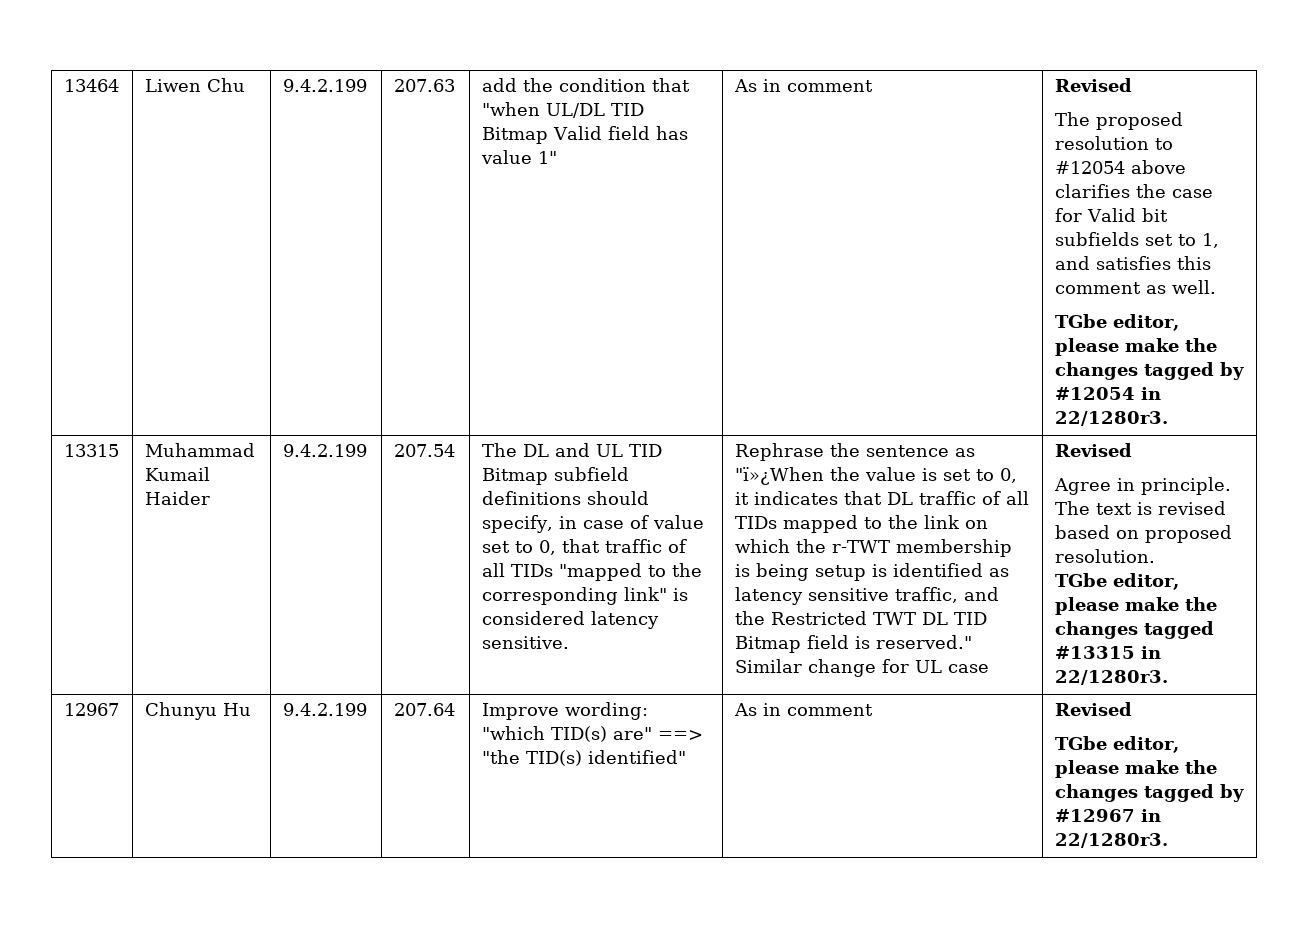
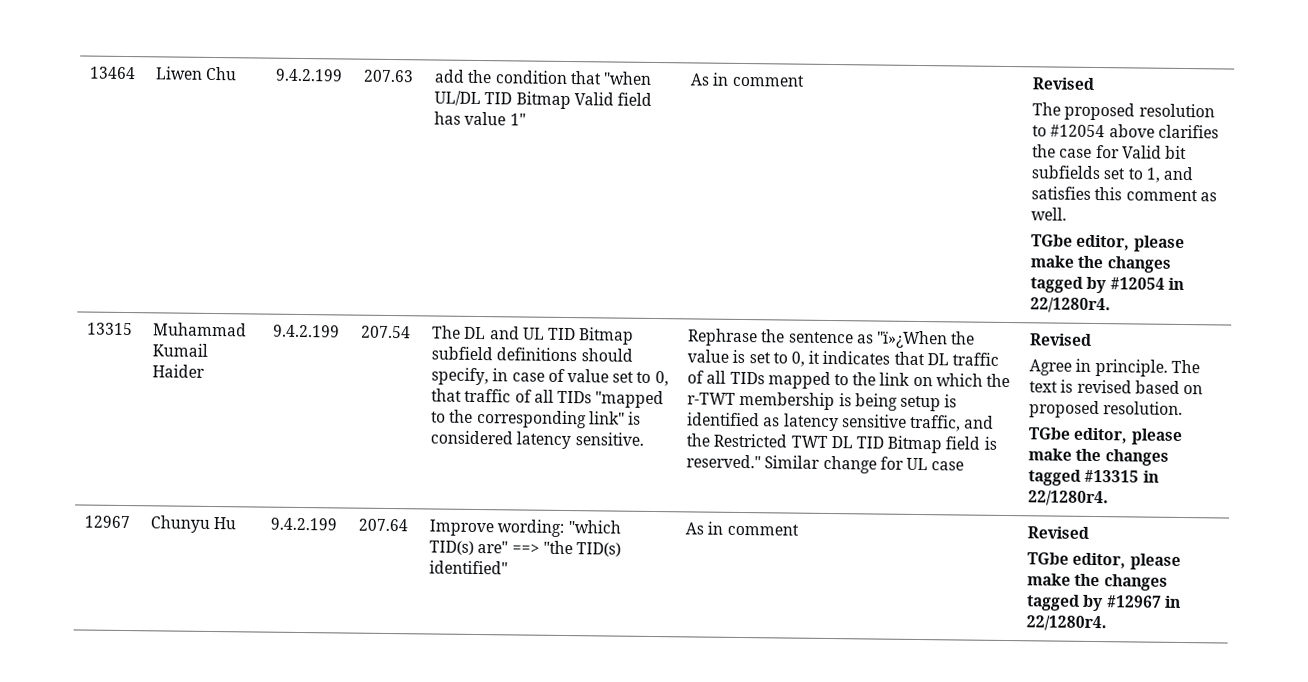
- TGbe editor, please make the changes tagged by #12054 in 22/1280r3.
+ TGbe editor, please make the changes tagged by #12054 in 22/1280r4.
- TGbe editor, please make the changes tagged #13315 in 22/1280r3.
+ TGbe editor, please make the changes tagged #13315 in 22/1280r4.
  12967 | Chunyu Hu | 9.4.2.199 | 207.64 | Improve wording: "which TID(s) are" ==> "the TID(s) identified" | As in comment | Revised
- TGbe editor, please make the changes tagged by #12967 in 22/1280r3.
+ TGbe editor, please make the changes tagged by #12967 in 22/1280r4.

